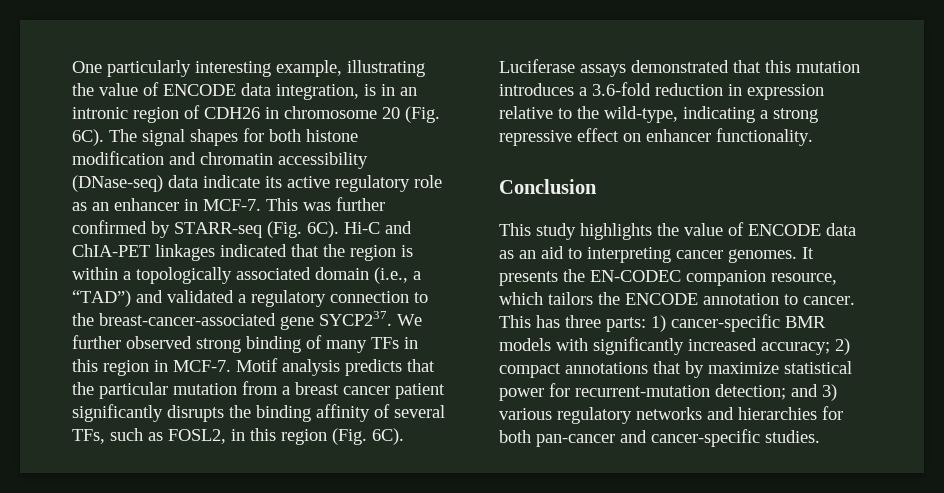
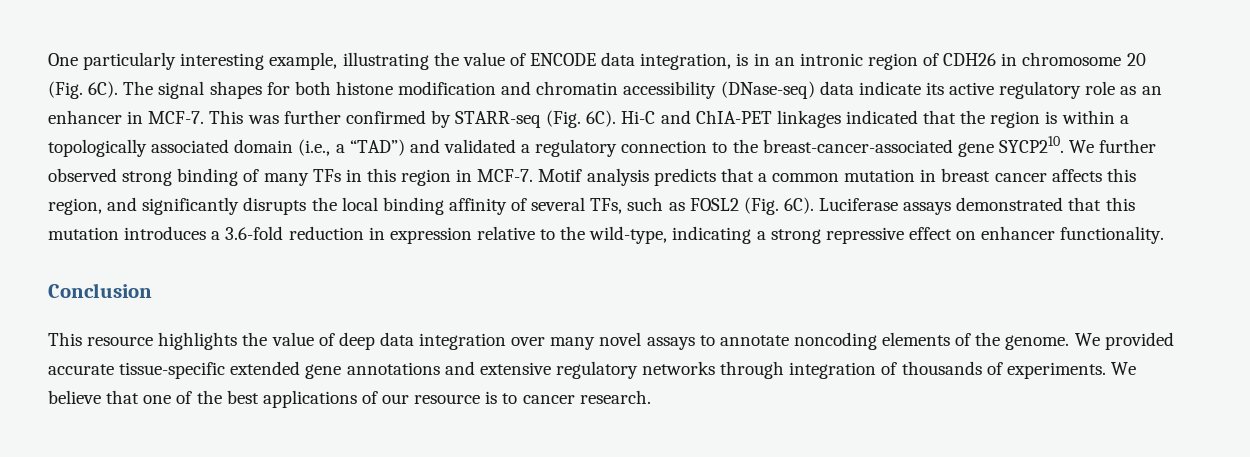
- Hi-C and ChIA-PET linkages indicated that the region is within a topologically associated domain (i.e., a “TAD”) and validated a regulatory connection to the breast-cancer-associated gene SYCP237.
+ Hi-C and ChIA-PET linkages indicated that the region is within a topologically associated domain (i.e., a “TAD”) and validated a regulatory connection to the breast-cancer-associated gene SYCP210.
- Motif analysis predicts that the particular mutation from a breast cancer patient significantly disrupts the binding affinity of several TFs, such as FOSL2, in this region (Fig. 6C).
+ Motif analysis predicts that a common mutation in breast cancer affects this region, and significantly disrupts the local binding affinity of several TFs, such as FOSL2 (Fig. 6C).
- This study highlights the value of ENCODE data as an aid to interpreting cancer genomes. It presents the EN-CODEC companion resource, which tailors the ENCODE annotation to cancer. This has three parts: 1) cancer-specific BMR models with significantly increased accuracy; 2) compact annotations that by maximize statistical power for recurrent-mutation detection; and 3) various regulatory networks and hierarchies for both pan-cancer and cancer-specific studies.
+ This resource highlights the value of deep data integration over many novel assays to annotate noncoding elements of the genome. We provided accurate tissue-specific extended gene annotations and extensive regulatory networks through integration of thousands of experiments. We believe that one of the best applications of our resource is to cancer research.

